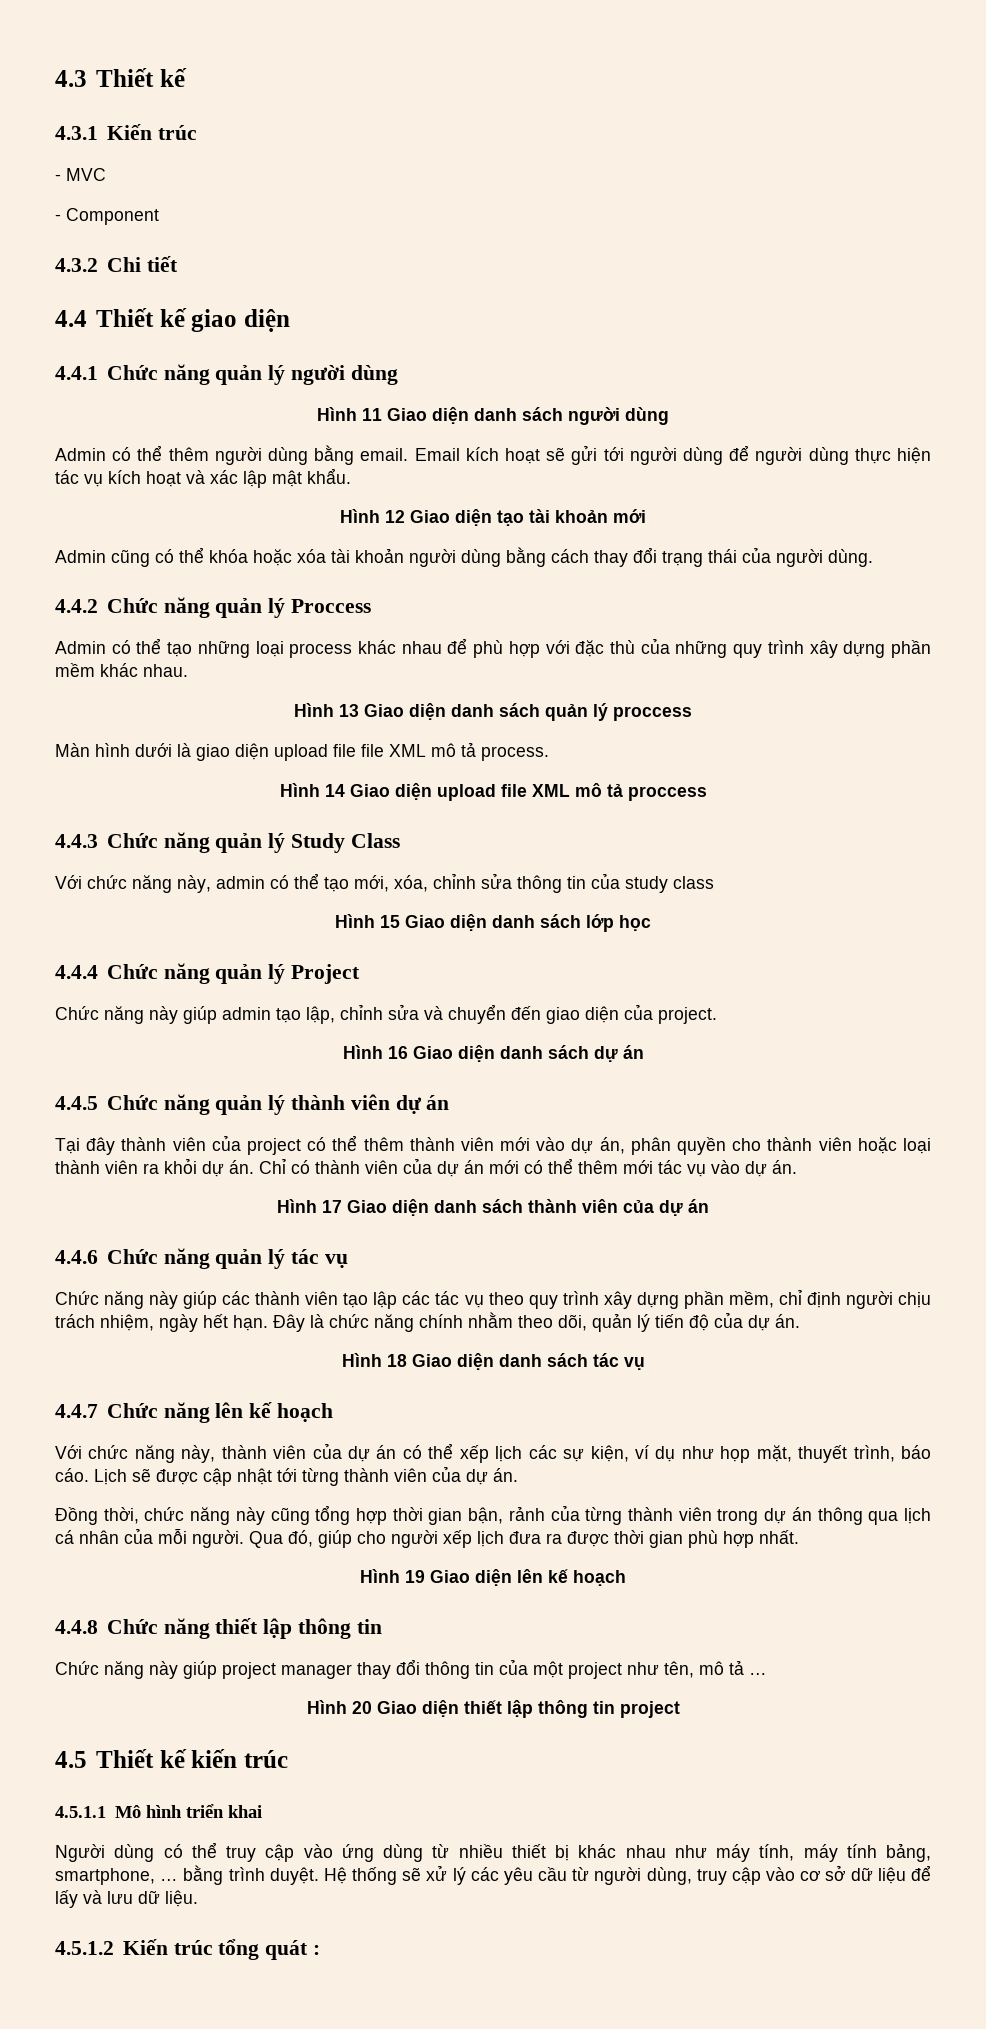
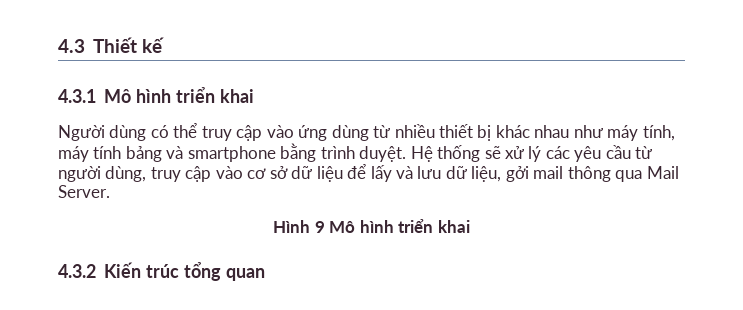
- 4.3.1 Kiến trúc
- - MVC
- - Component
- 4.3.2 Chi tiết
- 4.4 Thiết kế giao diện
- 4.4.1 Chức năng quản lý người dùng
- Hình 11 Giao diện danh sách người dùng
- Admin có thể thêm người dùng bằng email. Email kích hoạt sẽ gửi tới người dùng để người dùng thực hiện tác vụ kích hoạt và xác lập mật khẩu.
- Hình 12 Giao diện tạo tài khoản mới
- Admin cũng có thể khóa hoặc xóa tài khoản người dùng bằng cách thay đổi trạng thái của người dùng.
- 4.4.2 Chức năng quản lý Proccess
- Admin có thể tạo những loại process khác nhau để phù hợp với đặc thù của những quy trình xây dựng phần mềm khác nhau.
- Hình 13 Giao diện danh sách quản lý proccess
- Màn hình dưới là giao diện upload file file XML mô tả process.
- Hình 14 Giao diện upload file XML mô tả proccess
- 4.4.3 Chức năng quản lý Study Class
- Với chức năng này, admin có thể tạo mới, xóa, chỉnh sửa thông tin của study class
- Hình 15 Giao diện danh sách lớp học
- 4.4.4 Chức năng quản lý Project
- Chức năng này giúp admin tạo lập, chỉnh sửa và chuyển đến giao diện của project.
- Hình 16 Giao diện danh sách dự án
- 4.4.5 Chức năng quản lý thành viên dự án
- Tại đây thành viên của project có thể thêm thành viên mới vào dự án, phân quyền cho thành viên hoặc loại thành viên ra khỏi dự án. Chỉ có thành viên của dự án mới có thể thêm mới tác vụ vào dự án.
- Hình 17 Giao diện danh sách thành viên của dự án
- 4.4.6 Chức năng quản lý tác vụ
- Chức năng này giúp các thành viên tạo lập các tác vụ theo quy trình xây dựng phần mềm, chỉ định người chịu trách nhiệm, ngày hết hạn. Đây là chức năng chính nhằm theo dõi, quản lý tiến độ của dự án.
- Hình 18 Giao diện danh sách tác vụ
- 4.4.7 Chức năng lên kế hoạch
- Với chức năng này, thành viên của dự án có thể xếp lịch các sự kiện, ví dụ như họp mặt, thuyết trình, báo cáo. Lịch sẽ được cập nhật tới từng thành viên của dự án.
- Đồng thời, chức năng này cũng tổng hợp thời gian bận, rảnh của từng thành viên trong dự án thông qua lịch cá nhân của mỗi người. Qua đó, giúp cho người xếp lịch đưa ra được thời gian phù hợp nhất.
- Hình 19 Giao diện lên kế hoạch
- 4.4.8 Chức năng thiết lập thông tin
- Chức năng này giúp project manager thay đổi thông tin của một project như tên, mô tả …
- Hình 20 Giao diện thiết lập thông tin project
- 4.5 Thiết kế kiến trúc
- 4.5.1.1 Mô hình triển khai
+ 4.3.1 Mô hình triển khai
- Người dùng có thể truy cập vào ứng dùng từ nhiều thiết bị khác nhau như máy tính, máy tính bảng, smartphone, … bằng trình duyệt.
+ Người dùng có thể truy cập vào ứng dùng từ nhiều thiết bị khác nhau như máy tính, máy tính bảng và smartphone bằng trình duyệt.
- Hệ thống sẽ xử lý các yêu cầu từ người dùng, truy cập vào cơ sở dữ liệu để lấy và lưu dữ liệu.
- 4.5.1.2 Kiến trúc tổng quát :
+ Hệ thống sẽ xử lý các yêu cầu từ người dùng, truy cập vào cơ sở dữ liệu để lấy và lưu dữ liệu, gởi mail thông qua Mail Server.
+ Hình 9 Mô hình triển khai
+ 4.3.2 Kiến trúc tổng quan

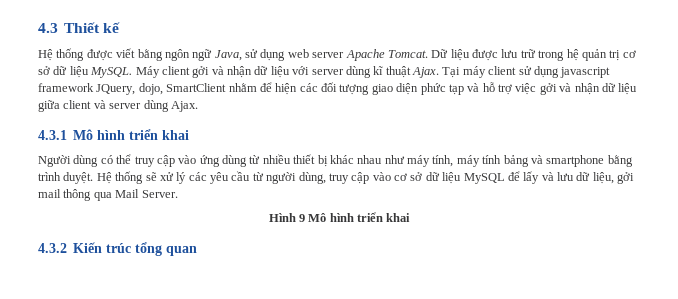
+ Hệ thống được viết bằng ngôn ngữ Java, sử dụng web server Apache Tomcat. Dữ liệu được lưu trữ trong hệ quản trị cơ sở dữ liệu MySQL. Máy client gởi và nhận dữ liệu với server dùng kĩ thuật Ajax. Tại máy client sử dụng javascript framework JQuery, dojo, SmartClient nhằm để hiện các đối tượng giao diện phức tạp và hỗ trợ việc gởi và nhận dữ liệu giữa client và server dùng Ajax.
- Hệ thống sẽ xử lý các yêu cầu từ người dùng, truy cập vào cơ sở dữ liệu để lấy và lưu dữ liệu, gởi mail thông qua Mail Server.
+ Hệ thống sẽ xử lý các yêu cầu từ người dùng, truy cập vào cơ sở dữ liệu MySQL để lấy và lưu dữ liệu, gởi mail thông qua Mail Server.

